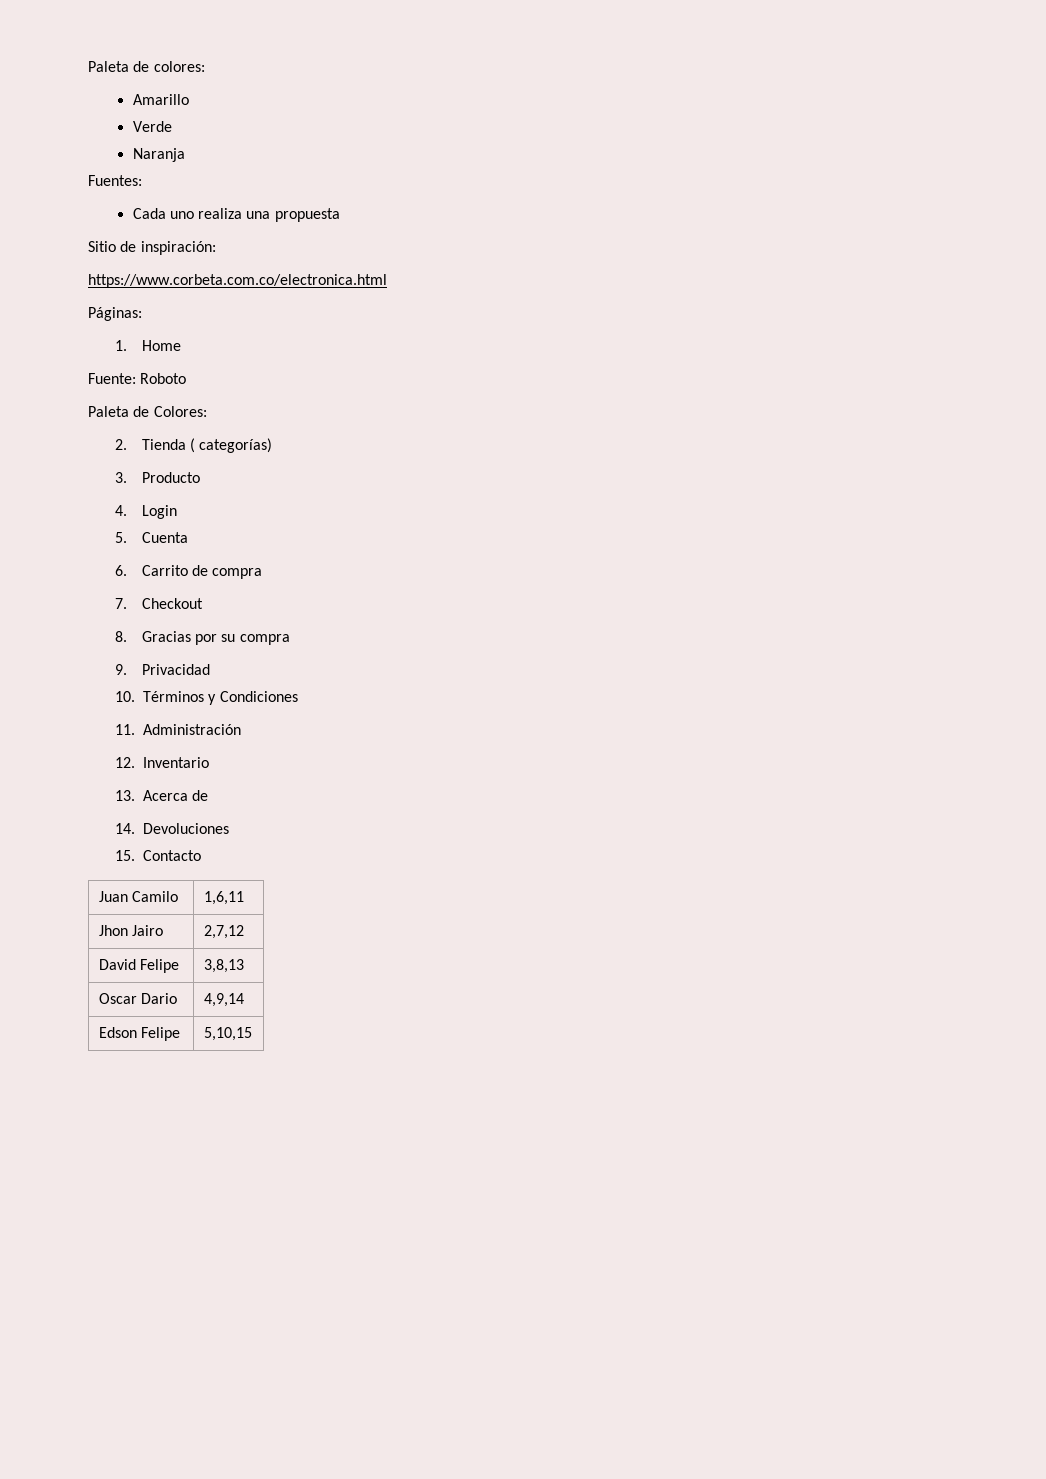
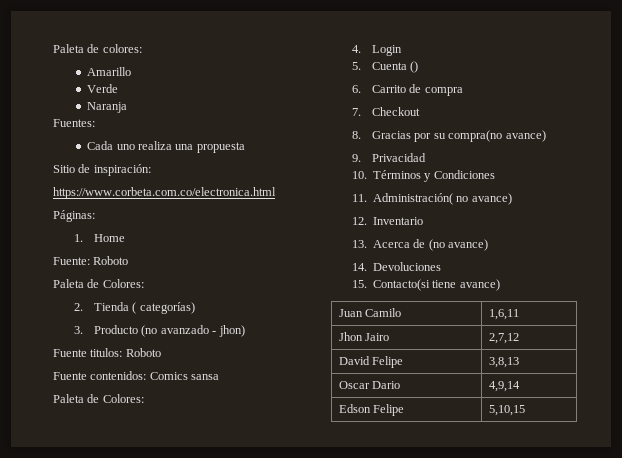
- 3. Producto
+ 3. Producto (no avanzado - jhon)
+ Fuente titulos: Roboto
+ Fuente contenidos: Comics sansa
+ Paleta de Colores:
- 5. Cuenta
+ 5. Cuenta ()
- 8. Gracias por su compra
+ 8. Gracias por su compra(no avance)
- 11. Administración
+ 11. Administración( no avance)
- 13. Acerca de
+ 13. Acerca de (no avance)
- 15. Contacto
+ 15. Contacto(si tiene avance)

